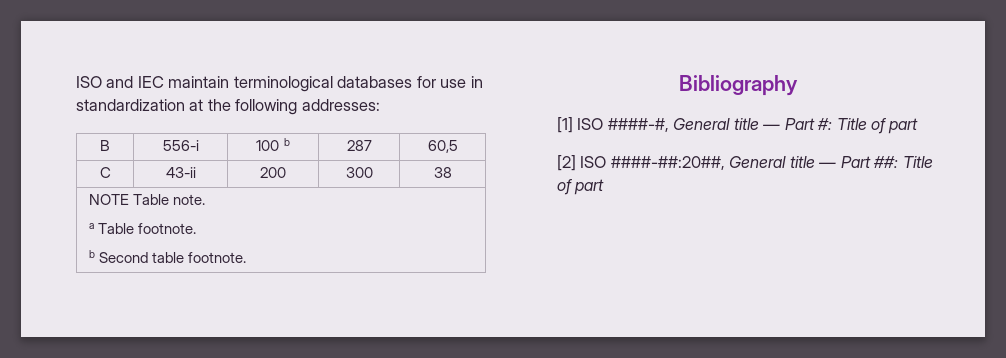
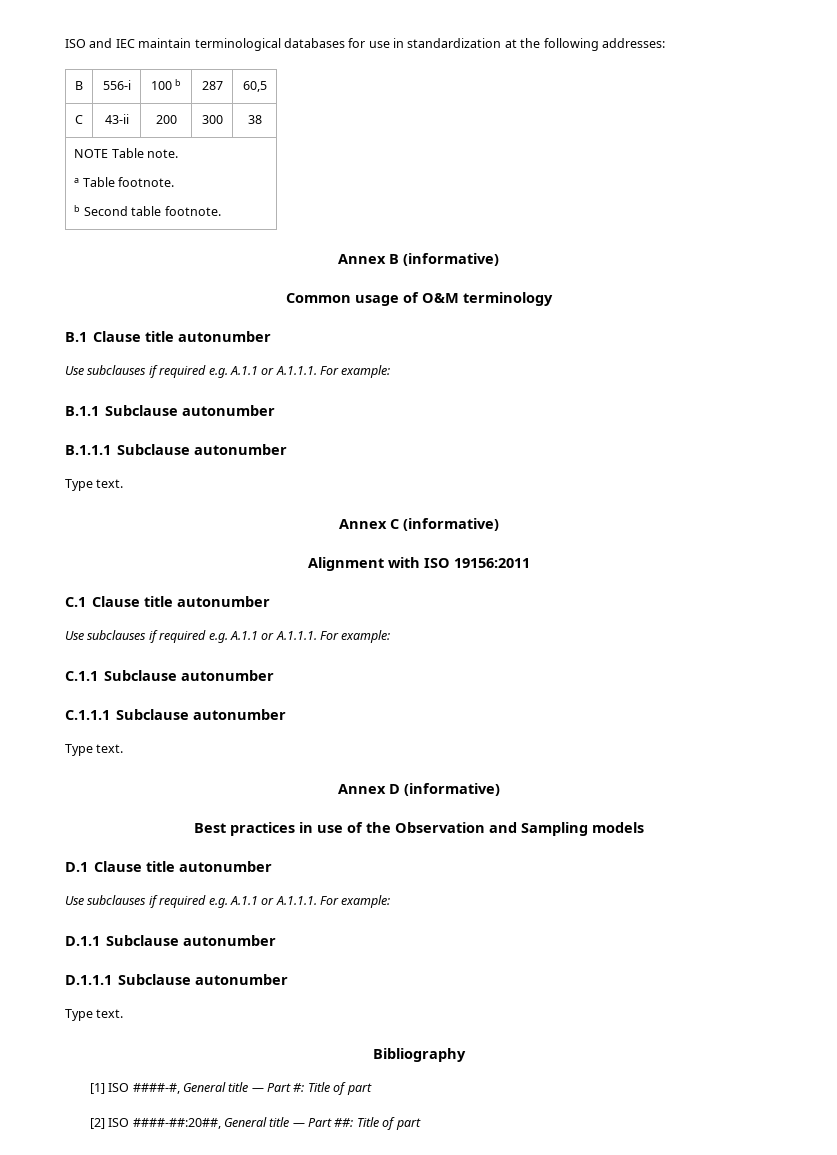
+ Annex B (informative)
+ Common usage of O&M terminology
+ B.1 Clause title autonumber
+ Use subclauses if required e.g. A.1.1 or A.1.1.1. For example:
+ B.1.1 Subclause autonumber
+ B.1.1.1 Subclause autonumber
+ Type text.
+ Annex C (informative)
+ Alignment with ISO 19156:2011
+ C.1 Clause title autonumber
+ Use subclauses if required e.g. A.1.1 or A.1.1.1. For example:
+ C.1.1 Subclause autonumber
+ C.1.1.1 Subclause autonumber
+ Type text.
+ Annex D (informative)
+ Best practices in use of the Observation and Sampling models
+ D.1 Clause title autonumber
+ Use subclauses if required e.g. A.1.1 or A.1.1.1. For example:
+ D.1.1 Subclause autonumber
+ D.1.1.1 Subclause autonumber
+ Type text.

